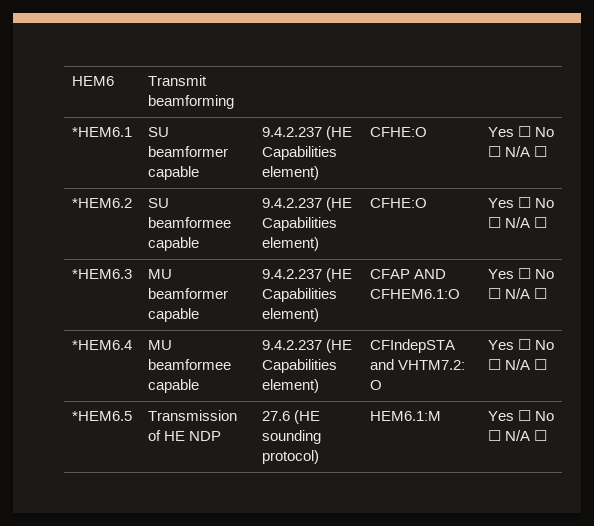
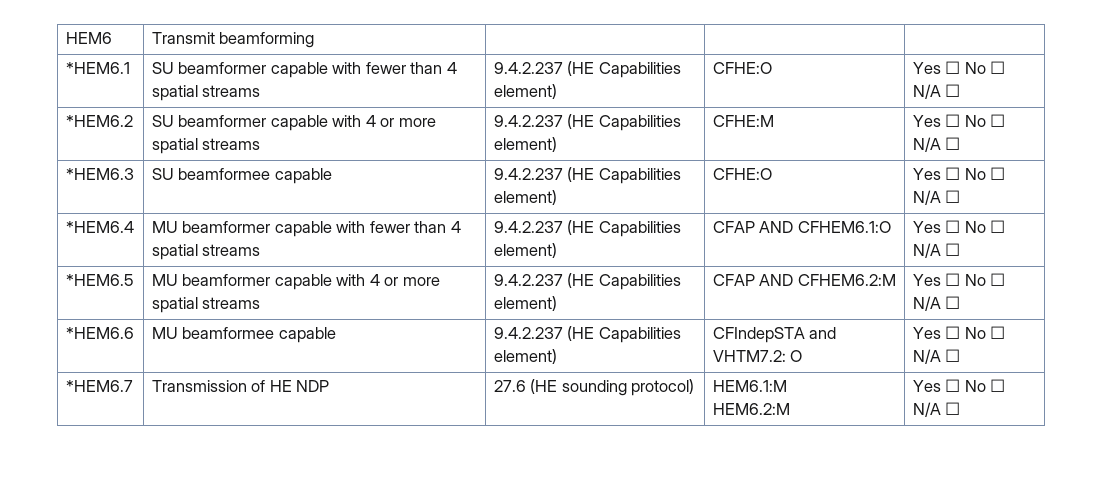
- *HEM6.1 | SU beamformer capable | 9.4.2.237 (HE Capabilities element) | CFHE:O | Yes ☐ No ☐ N/A ☐
+ *HEM6.1 | SU beamformer capable with fewer than 4 spatial streams | 9.4.2.237 (HE Capabilities element) | CFHE:O | Yes ☐ No ☐ N/A ☐
- *HEM6.2 | SU beamformee capable | 9.4.2.237 (HE Capabilities element) | CFHE:O | Yes ☐ No ☐ N/A ☐
+ *HEM6.2 | SU beamformer capable with 4 or more spatial streams | 9.4.2.237 (HE Capabilities element) | CFHE:M | Yes ☐ No ☐ N/A ☐
+ *HEM6.3 | SU beamformee capable | 9.4.2.237 (HE Capabilities element) | CFHE:O | Yes ☐ No ☐ N/A ☐
- *HEM6.3 | MU beamformer capable | 9.4.2.237 (HE Capabilities element) | CFAP AND CFHEM6.1:O | Yes ☐ No ☐ N/A ☐
+ *HEM6.4 | MU beamformer capable with fewer than 4 spatial streams | 9.4.2.237 (HE Capabilities element) | CFAP AND CFHEM6.1:O | Yes ☐ No ☐ N/A ☐
- *HEM6.4 | MU beamformee capable | 9.4.2.237 (HE Capabilities element) | CFIndepSTA and VHTM7.2: O | Yes ☐ No ☐ N/A ☐
+ *HEM6.5 | MU beamformer capable with 4 or more spatial streams | 9.4.2.237 (HE Capabilities element) | CFAP AND CFHEM6.2:M | Yes ☐ No ☐ N/A ☐
+ *HEM6.6 | MU beamformee capable | 9.4.2.237 (HE Capabilities element) | CFIndepSTA and VHTM7.2: O | Yes ☐ No ☐ N/A ☐
- *HEM6.5 | Transmission of HE NDP | 27.6 (HE sounding protocol) | HEM6.1:M | Yes ☐ No ☐ N/A ☐
+ *HEM6.7 | Transmission of HE NDP | 27.6 (HE sounding protocol) | HEM6.1:M
+ HEM6.2:M | Yes ☐ No ☐ N/A ☐

